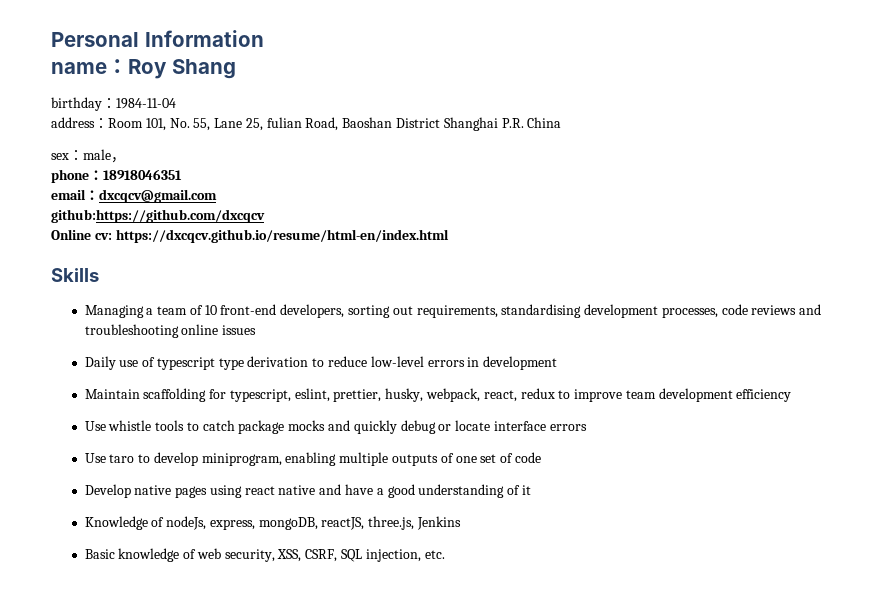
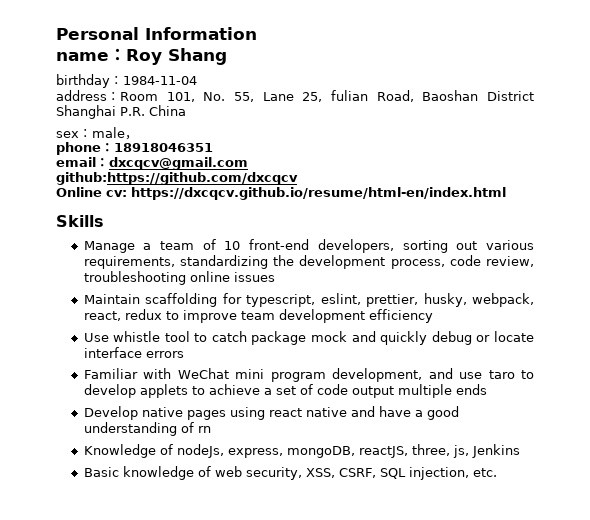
- Managing a team of 10 front-end developers, sorting out requirements, standardising development processes, code reviews and troubleshooting online issues
- Daily use of typescript type derivation to reduce low-level errors in development
+ Manage a team of 10 front-end developers, sorting out various requirements, standardizing the development process, code review, troubleshooting online issues
- Use whistle tools to catch package mocks and quickly debug or locate interface errors
+ Use whistle tool to catch package mock and quickly debug or locate interface errors
- Use taro to develop miniprogram, enabling multiple outputs of one set of code
+ Familiar with WeChat mini program development, and use taro to develop applets to achieve a set of code output multiple ends
- Develop native pages using react native and have a good understanding of it
+ Develop native pages using react native and have a good understanding of rn
- Knowledge of nodeJs, express, mongoDB, reactJS, three.js, Jenkins
+ Knowledge of nodeJs, express, mongoDB, reactJS, three, js, Jenkins

